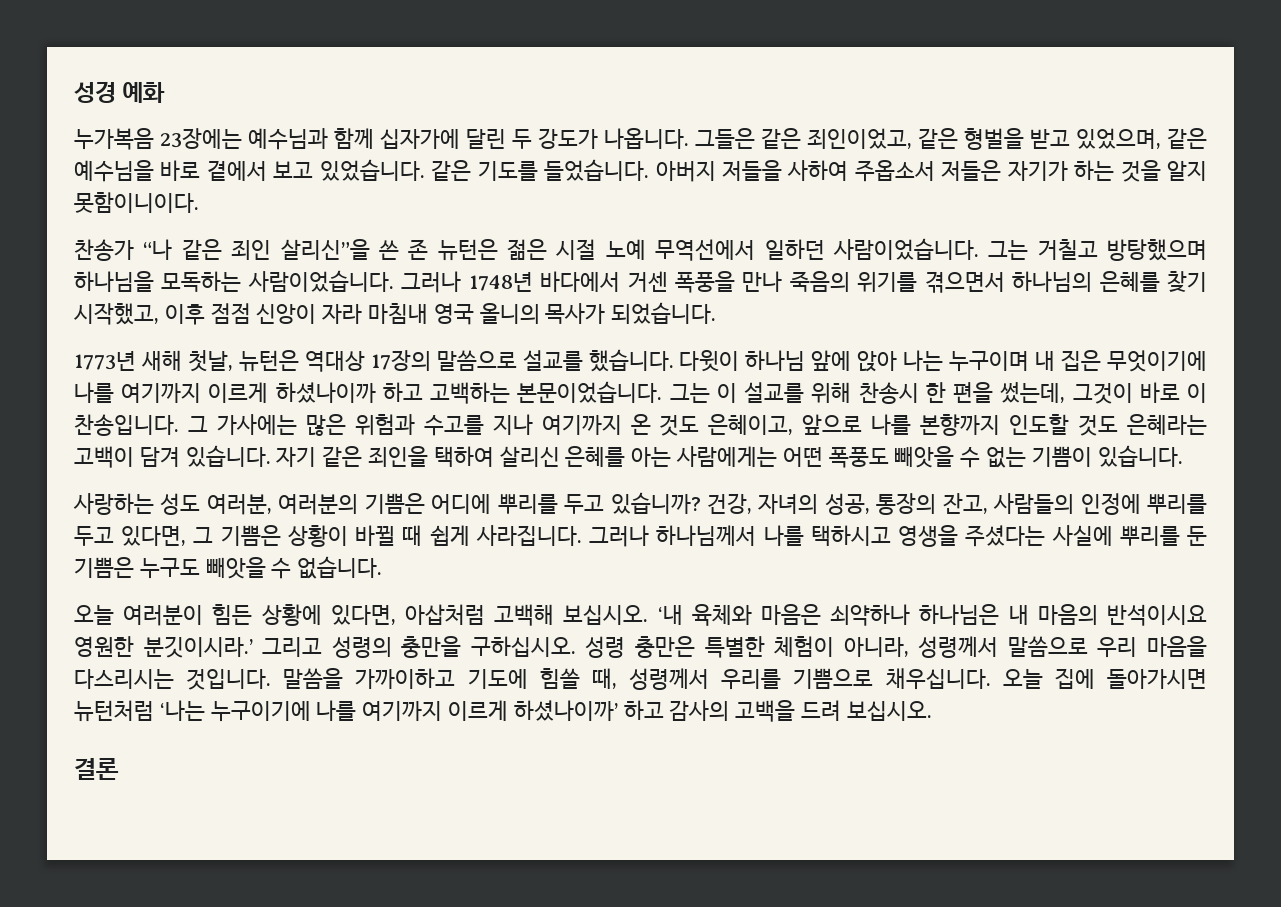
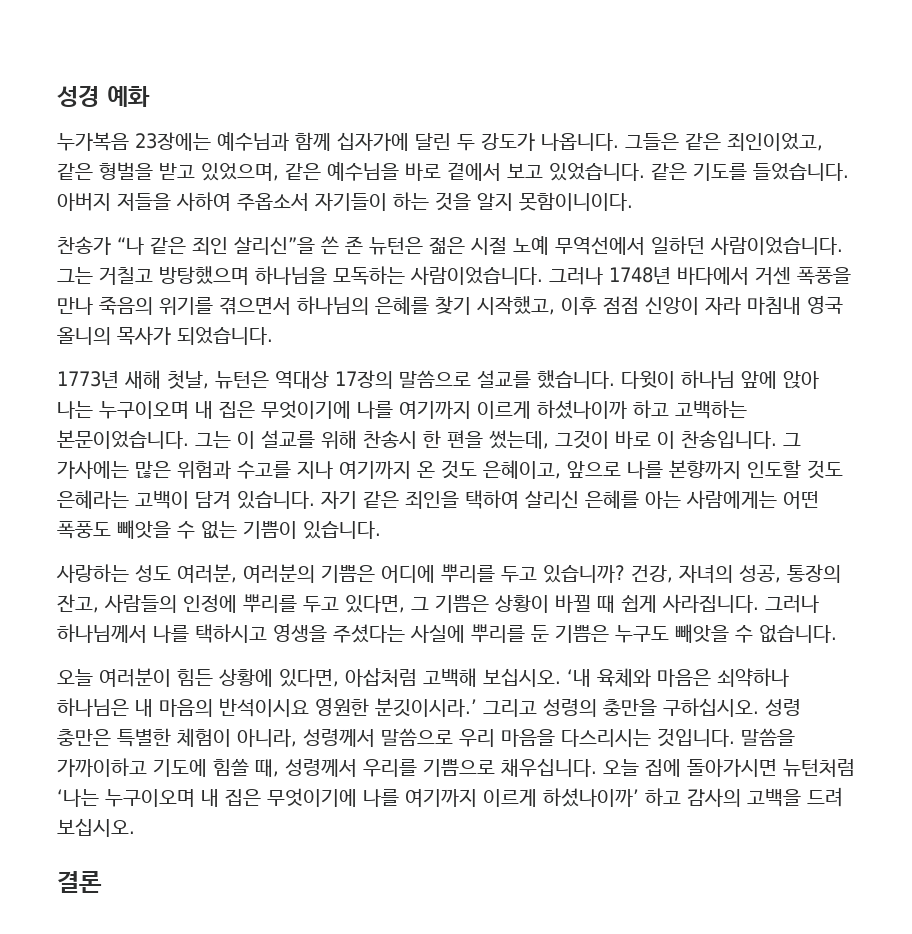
- 아버지 저들을 사하여 주옵소서 저들은 자기가 하는 것을 알지 못함이니이다.
+ 아버지 저들을 사하여 주옵소서 자기들이 하는 것을 알지 못함이니이다.
- 다윗이 하나님 앞에 앉아 나는 누구이며 내 집은 무엇이기에 나를 여기까지 이르게 하셨나이까 하고 고백하는 본문이었습니다.
+ 다윗이 하나님 앞에 앉아 나는 누구이오며 내 집은 무엇이기에 나를 여기까지 이르게 하셨나이까 하고 고백하는 본문이었습니다.
- 오늘 집에 돌아가시면 뉴턴처럼 ‘나는 누구이기에 나를 여기까지 이르게 하셨나이까’ 하고 감사의 고백을 드려 보십시오.
+ 오늘 집에 돌아가시면 뉴턴처럼 ‘나는 누구이오며 내 집은 무엇이기에 나를 여기까지 이르게 하셨나이까’ 하고 감사의 고백을 드려 보십시오.

